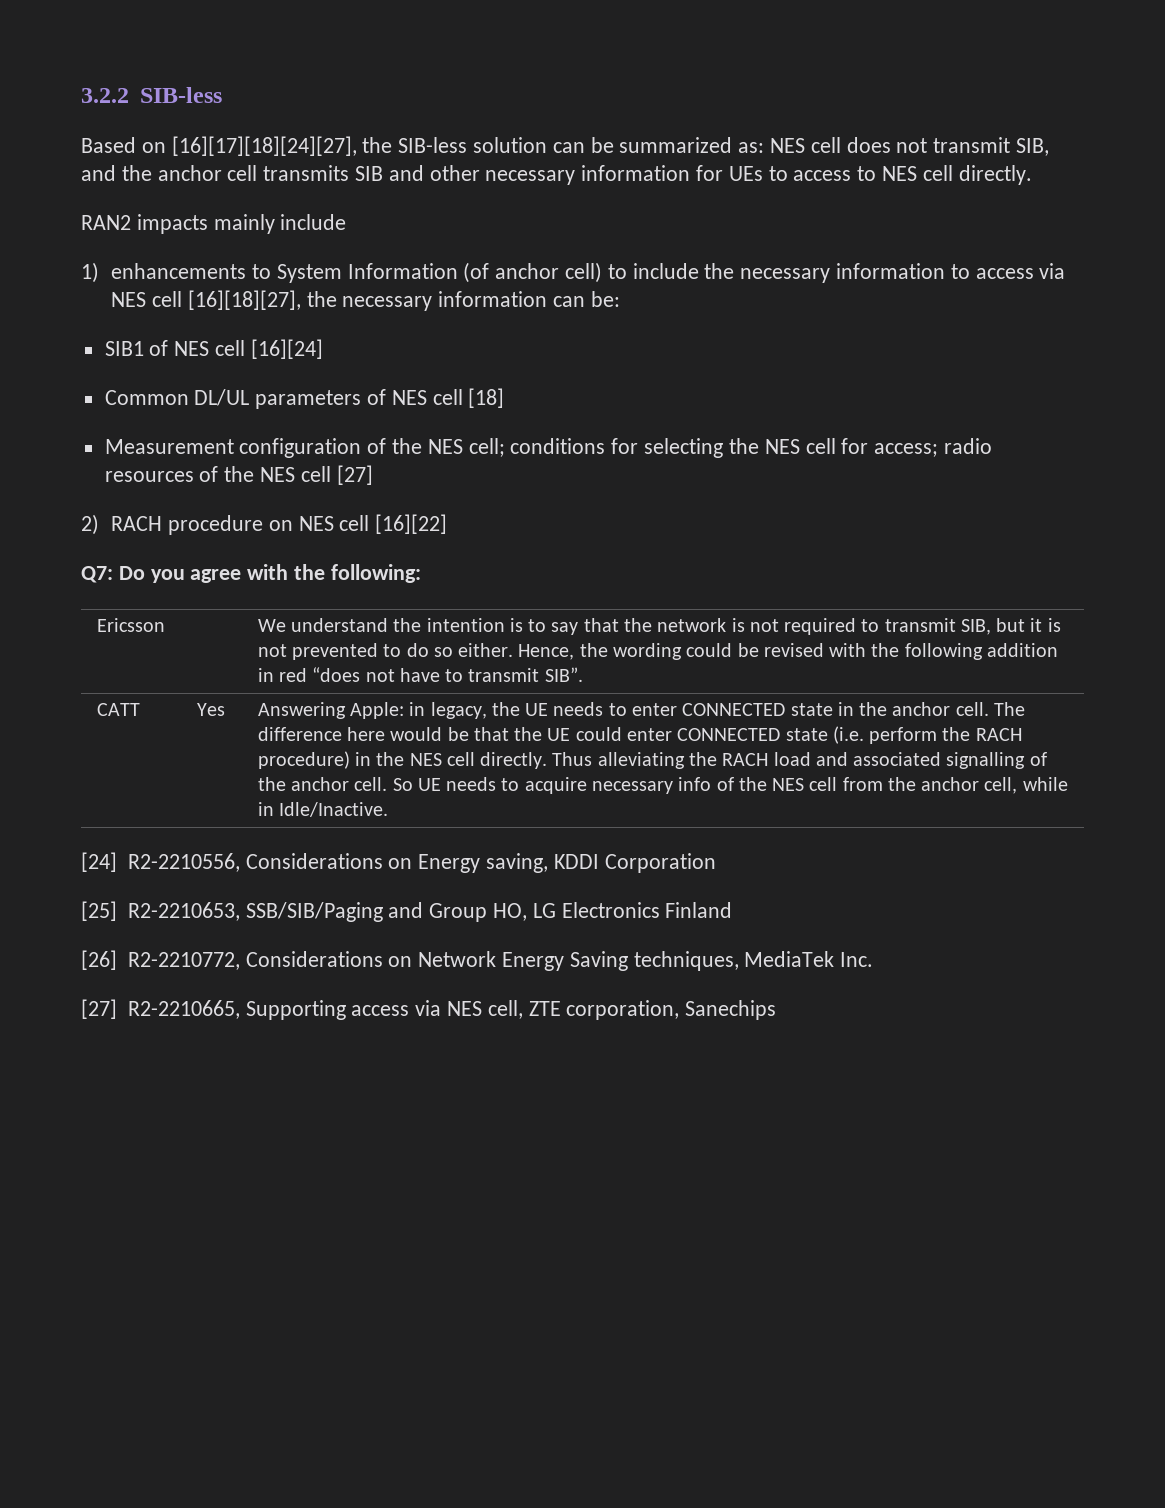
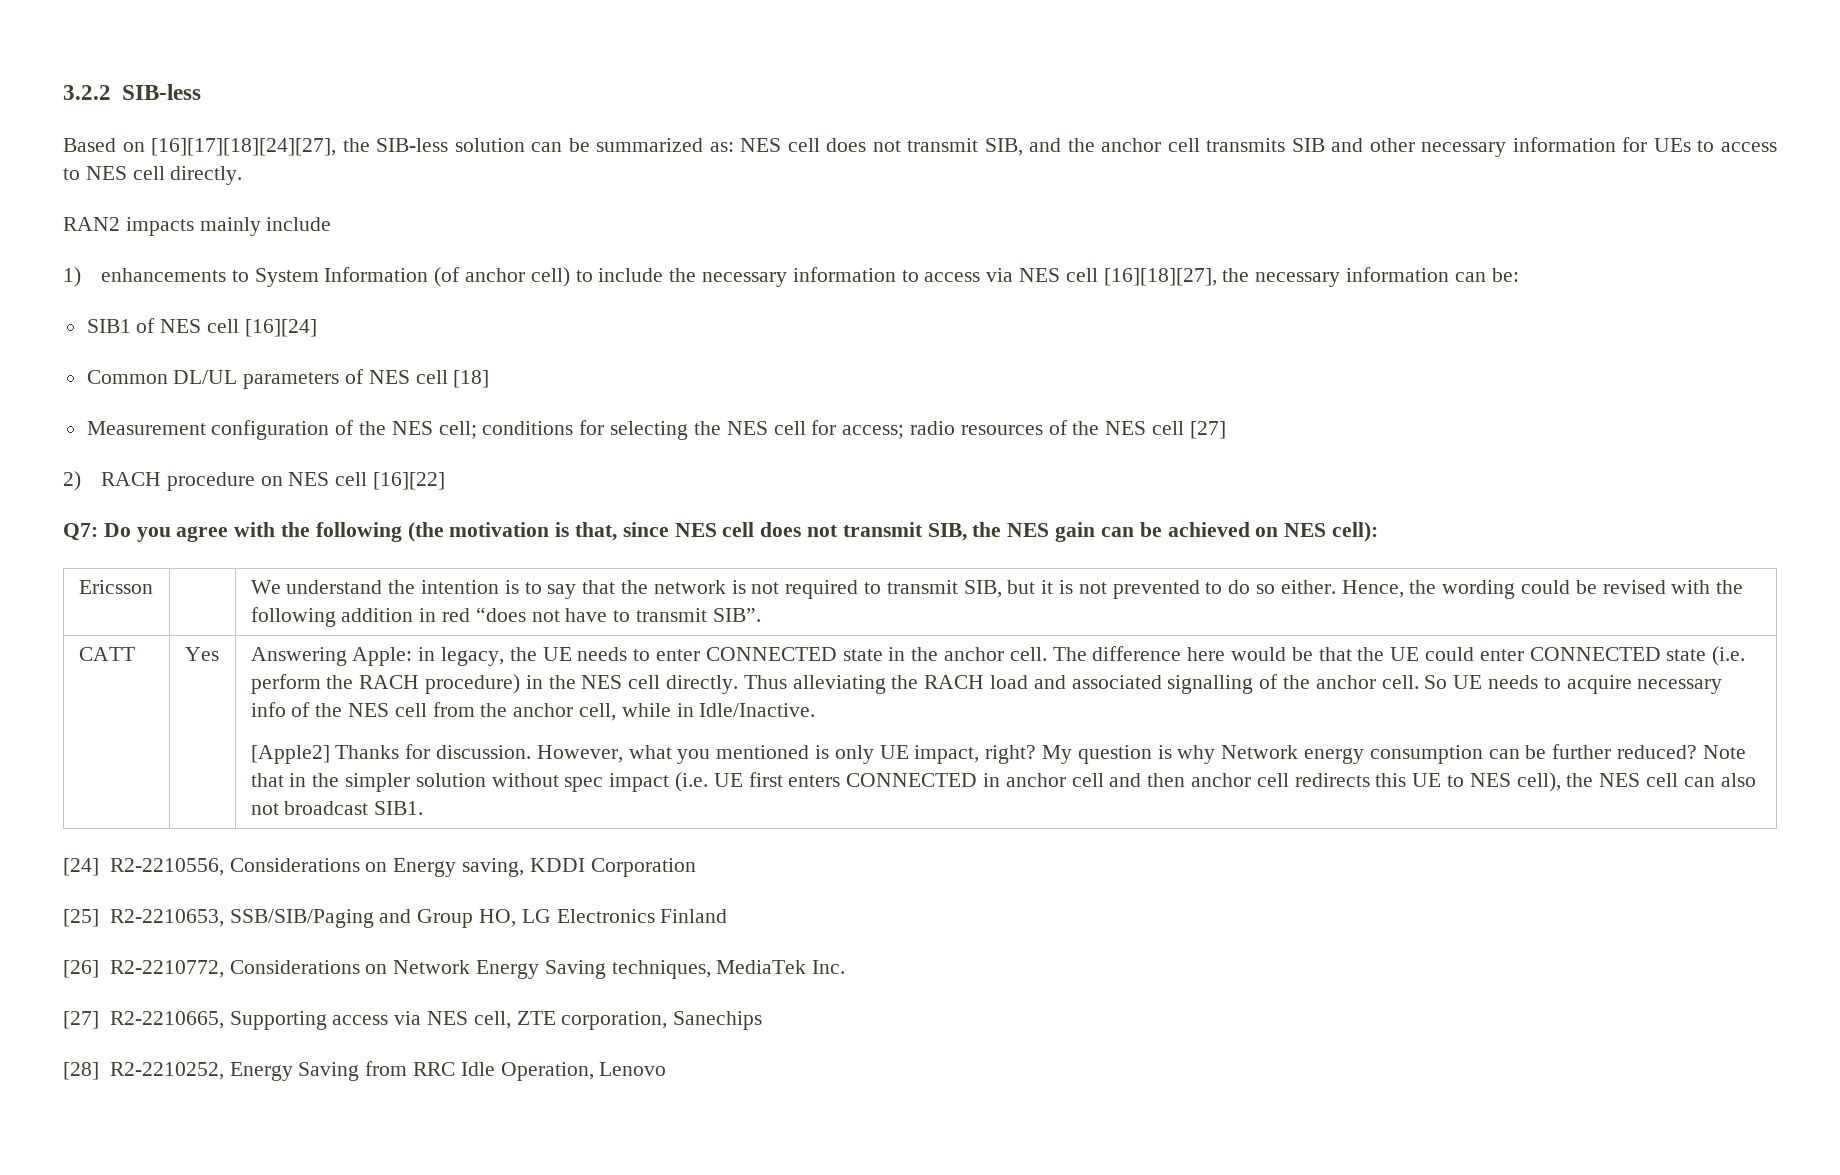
- Q7: Do you agree with the following:
+ Q7: Do you agree with the following (the motivation is that, since NES cell does not transmit SIB, the NES gain can be achieved on NES cell):
+ [Apple2] Thanks for discussion. However, what you mentioned is only UE impact, right? My question is why Network energy consumption can be further reduced? Note that in the simpler solution without spec impact (i.e. UE first enters CONNECTED in anchor cell and then anchor cell redirects this UE to NES cell), the NES cell can also not broadcast SIB1.
+ [28] R2-2210252, Energy Saving from RRC Idle Operation, Lenovo

